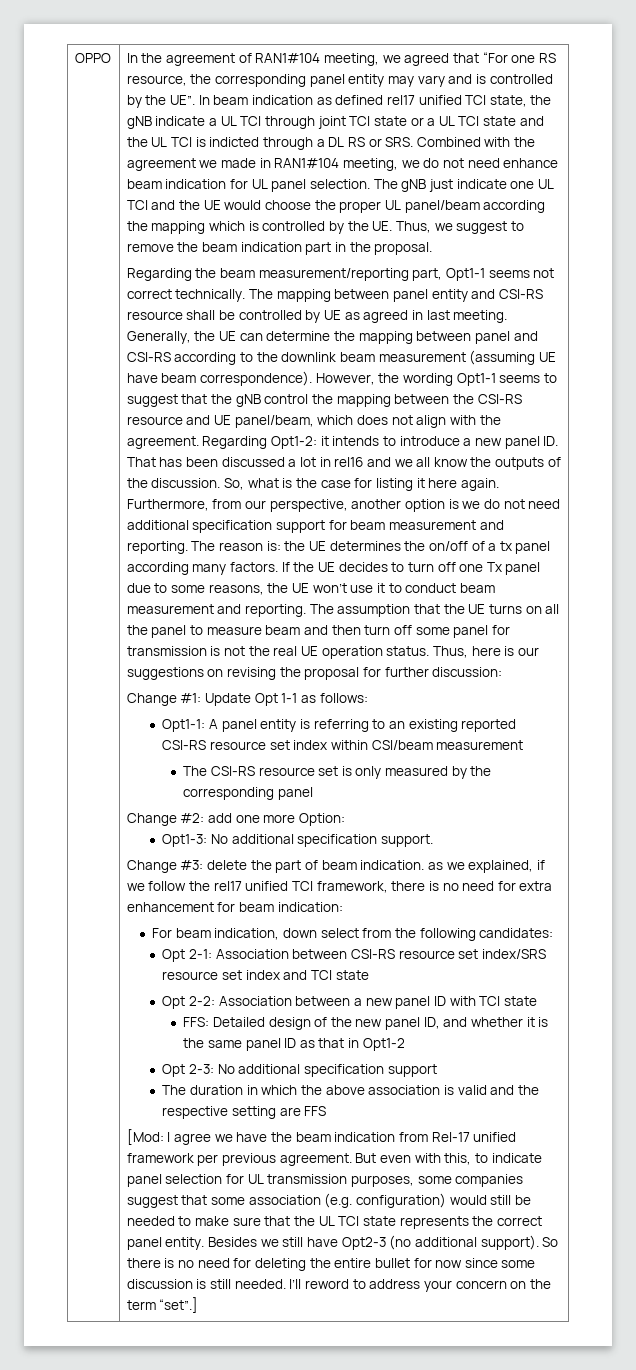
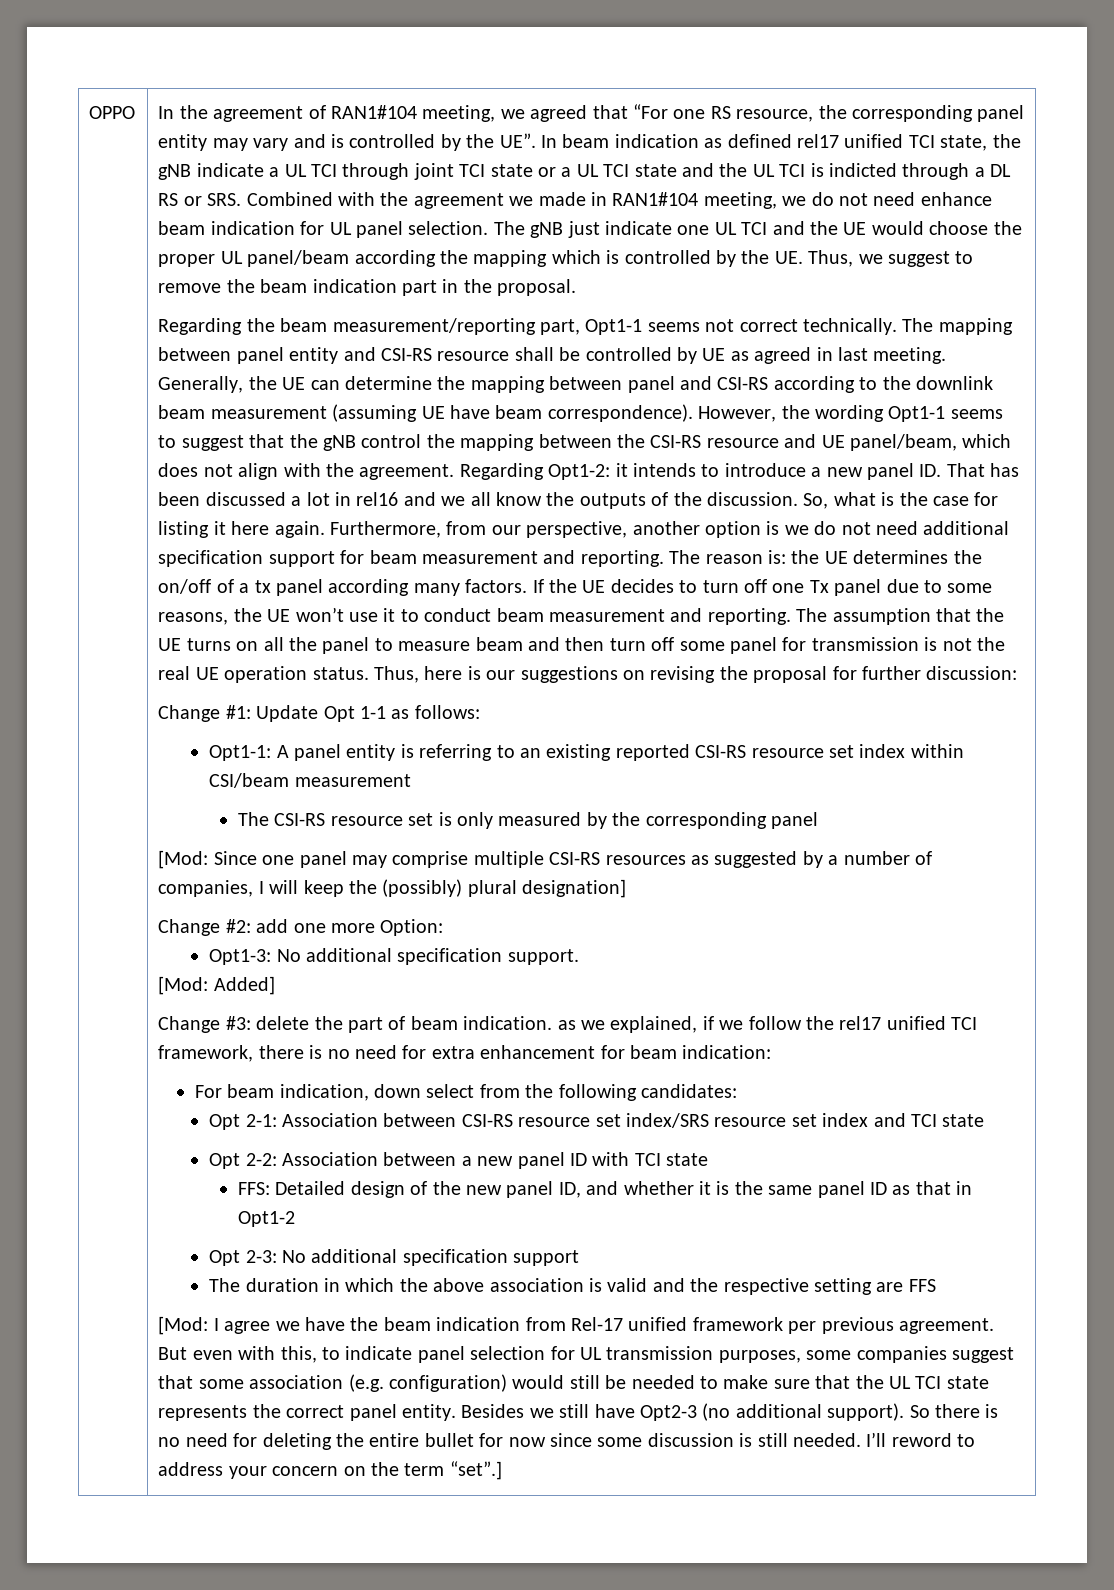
+ [Mod: Since one panel may comprise multiple CSI-RS resources as suggested by a number of companies, I will keep the (possibly) plural designation]
+ [Mod: Added]

